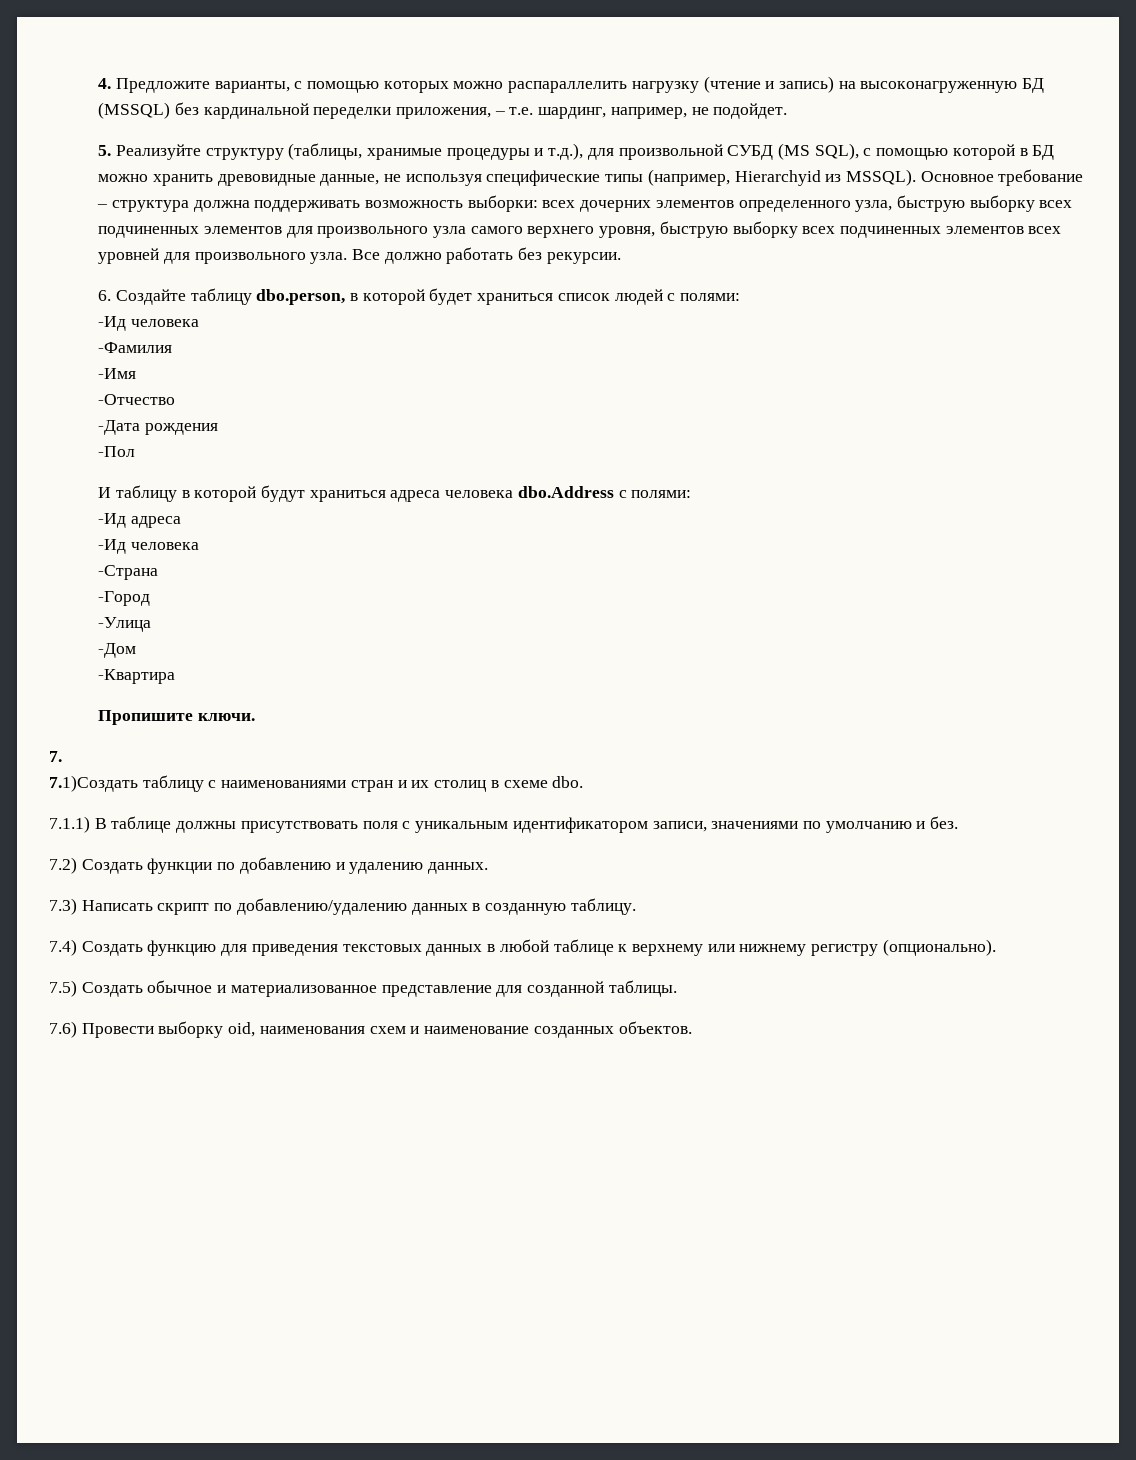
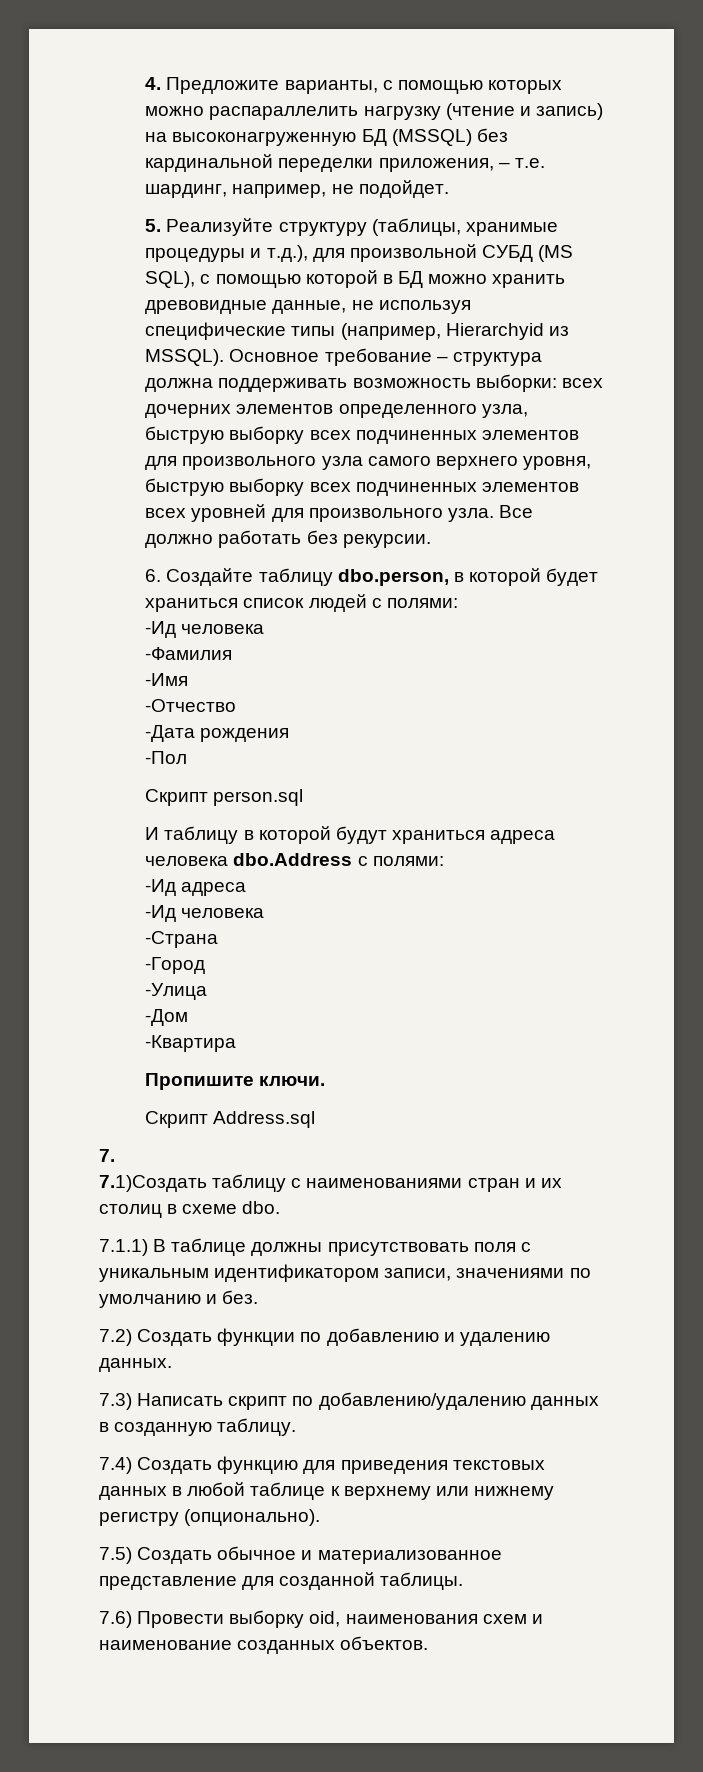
+ Скрипт person.sql
+ Скрипт Address.sql

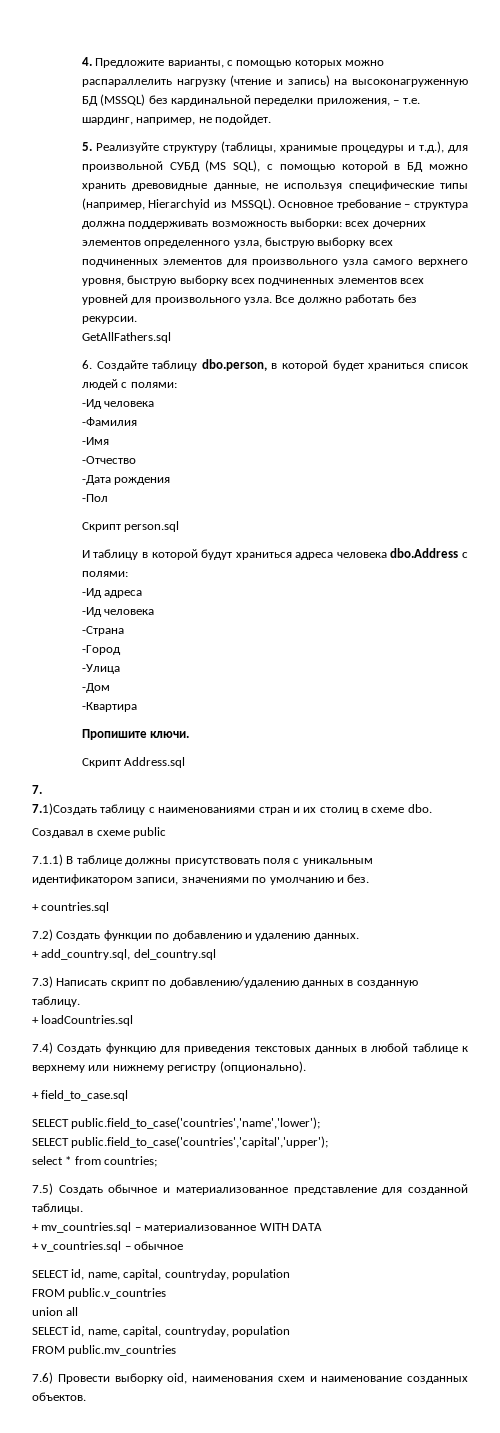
+ GetAllFathers.sql
+ Создавал в схеме public
+ + countries.sql
+ + add_country.sql, del_country.sql
+ + loadCountries.sql
+ + field_to_case.sql
+ SELECT public.field_to_case('countries','name','lower');
+ SELECT public.field_to_case('countries','capital','upper');
+ select * from countries;
+ + mv_countries.sql – материализованное WITH DATA
+ + v_countries.sql – обычное
+ SELECT id, name, capital, countryday, population
+ FROM public.v_countries
+ union all
+ SELECT id, name, capital, countryday, population
+ FROM public.mv_countries

